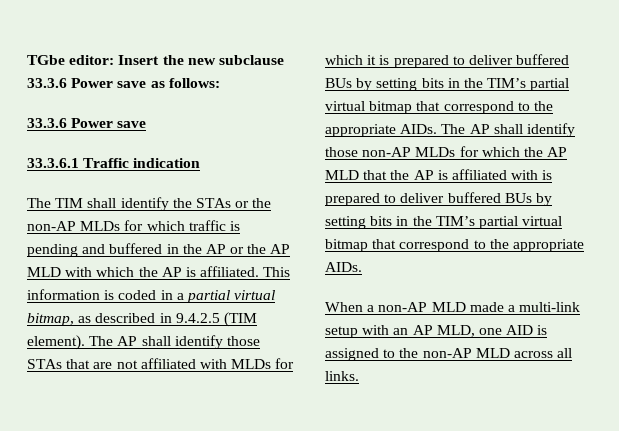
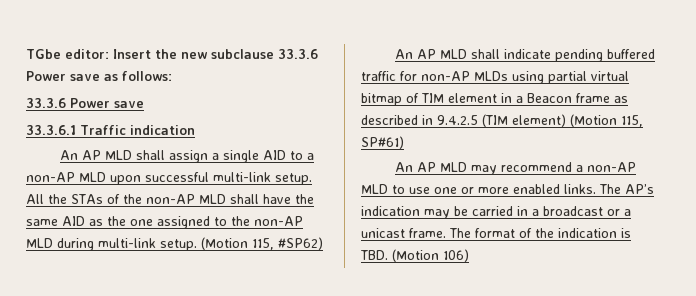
- The TIM shall identify the STAs or the non-AP MLDs for which traffic is pending and buffered in the AP or the AP MLD with which the AP is affiliated. This information is coded in a partial virtual bitmap, as described in 9.4.2.5 (TIM element). The AP shall identify those STAs that are not affiliated with MLDs for which it is prepared to deliver buffered BUs by setting bits in the TIM’s partial virtual bitmap that correspond to the appropriate AIDs. The AP shall identify those non-AP MLDs for which the AP MLD that the AP is affiliated with is prepared to deliver buffered BUs by setting bits in the TIM’s partial virtual bitmap that correspond to the appropriate AIDs.
- When a non-AP MLD made a multi-link setup with an AP MLD, one AID is assigned to the non-AP MLD across all links.
+ An AP MLD shall assign a single AID to a non-AP MLD upon successful multi-link setup. All the STAs of the non-AP MLD shall have the same AID as the one assigned to the non-AP MLD during multi-link setup. (Motion 115, #SP62)
+ An AP MLD shall indicate pending buffered traffic for non-AP MLDs using partial virtual bitmap of TIM element in a Beacon frame as described in 9.4.2.5 (TIM element) (Motion 115, SP#61)
+ An AP MLD may recommend a non-AP MLD to use one or more enabled links. The AP’s indication may be carried in a broadcast or a unicast frame. The format of the indication is TBD. (Motion 106)

